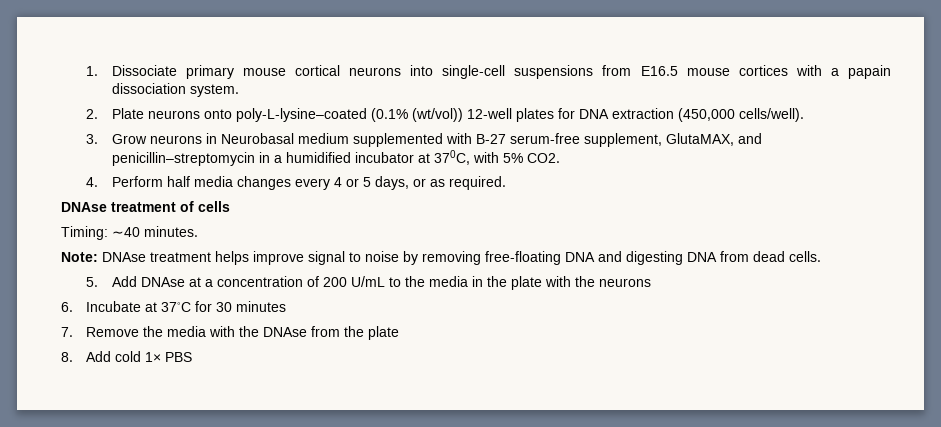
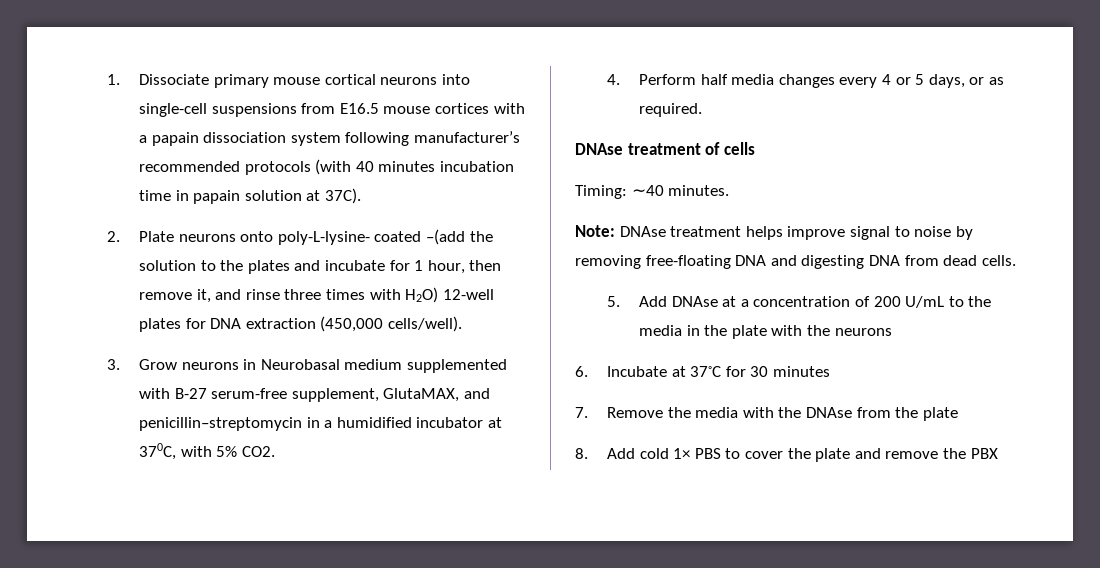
- 1. Dissociate primary mouse cortical neurons into single-cell suspensions from E16.5 mouse cortices with a papain dissociation system.
- 2. Plate neurons onto poly-L-lysine–coated (0.1% (wt/vol)) 12-well plates for DNA extraction (450,000 cells/well).
+ 1. Dissociate primary mouse cortical neurons into single-cell suspensions from E16.5 mouse cortices with a papain dissociation system following manufacturer’s recommended protocols (with 40 minutes incubation time in papain solution at 37C).
+ 2. Plate neurons onto poly-L-lysine- coated –(add the solution to the plates and incubate for 1 hour, then remove it, and rinse three times with H2O) 12-well plates for DNA extraction (450,000 cells/well).
- 8. Add cold 1× PBS
+ 8. Add cold 1× PBS to cover the plate and remove the PBX

